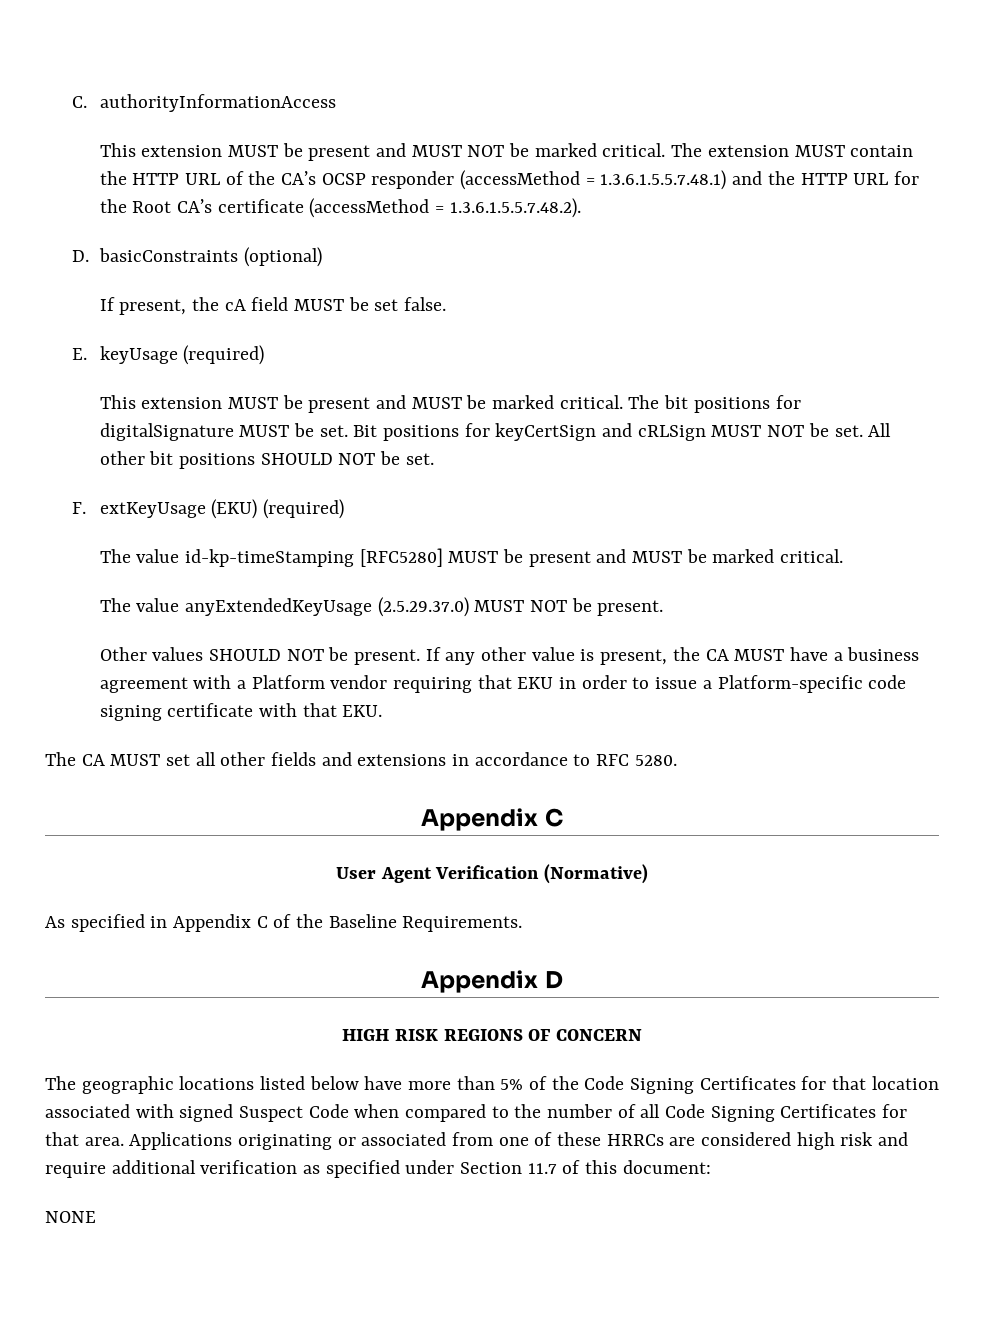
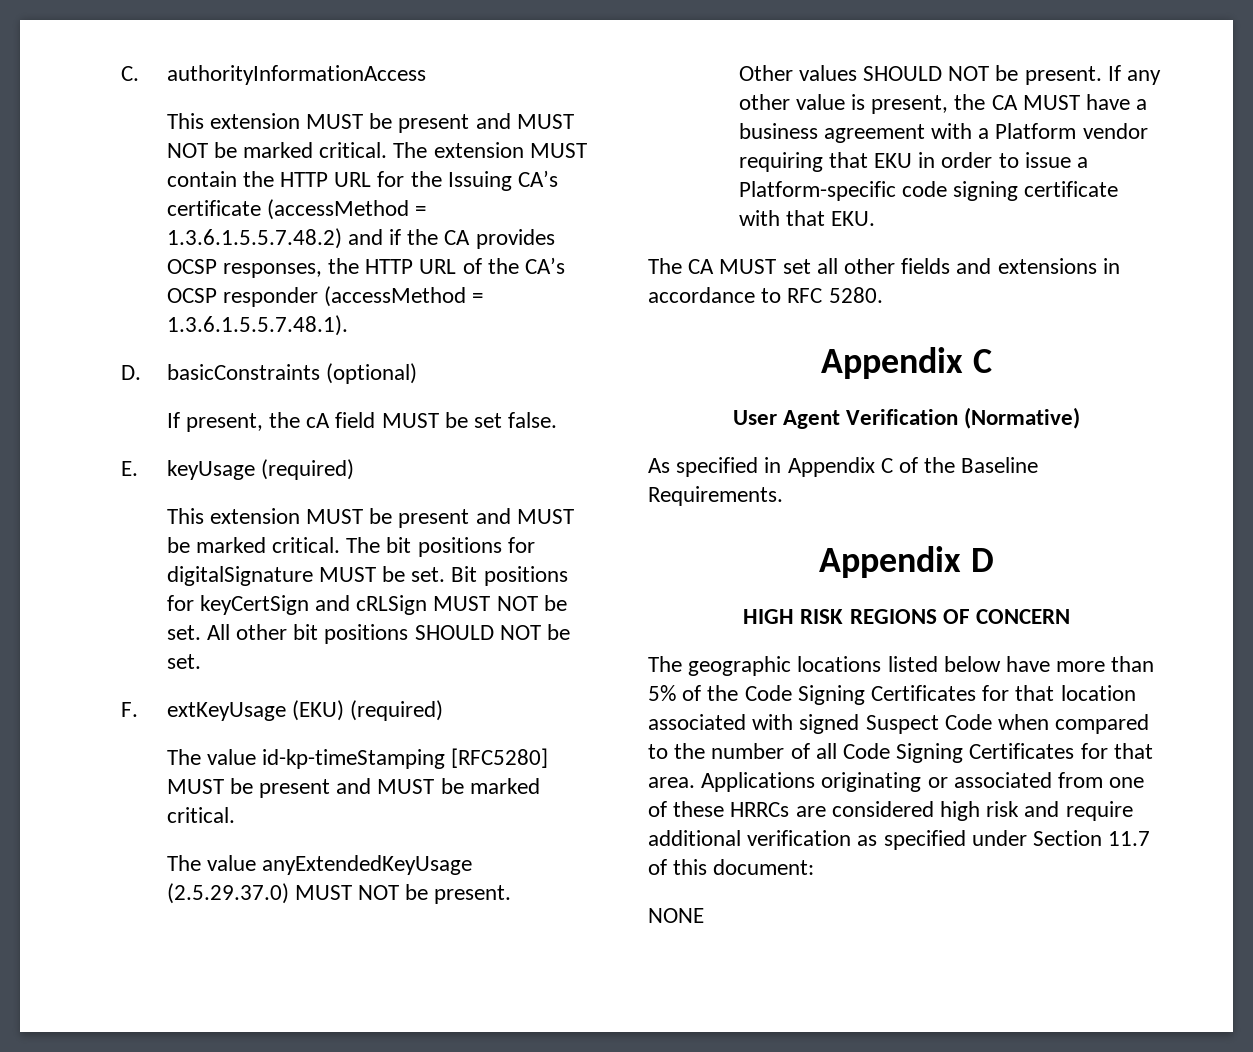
- The extension MUST contain the HTTP URL of the CA’s OCSP responder (accessMethod = 1.3.6.1.5.5.7.48.1) and the HTTP URL for the Root CA’s certificate (accessMethod = 1.3.6.1.5.5.7.48.2).
+ The extension MUST contain the HTTP URL for the Issuing CA’s certificate (accessMethod = 1.3.6.1.5.5.7.48.2) and if the CA provides OCSP responses, the HTTP URL of the CA’s OCSP responder (accessMethod = 1.3.6.1.5.5.7.48.1).

